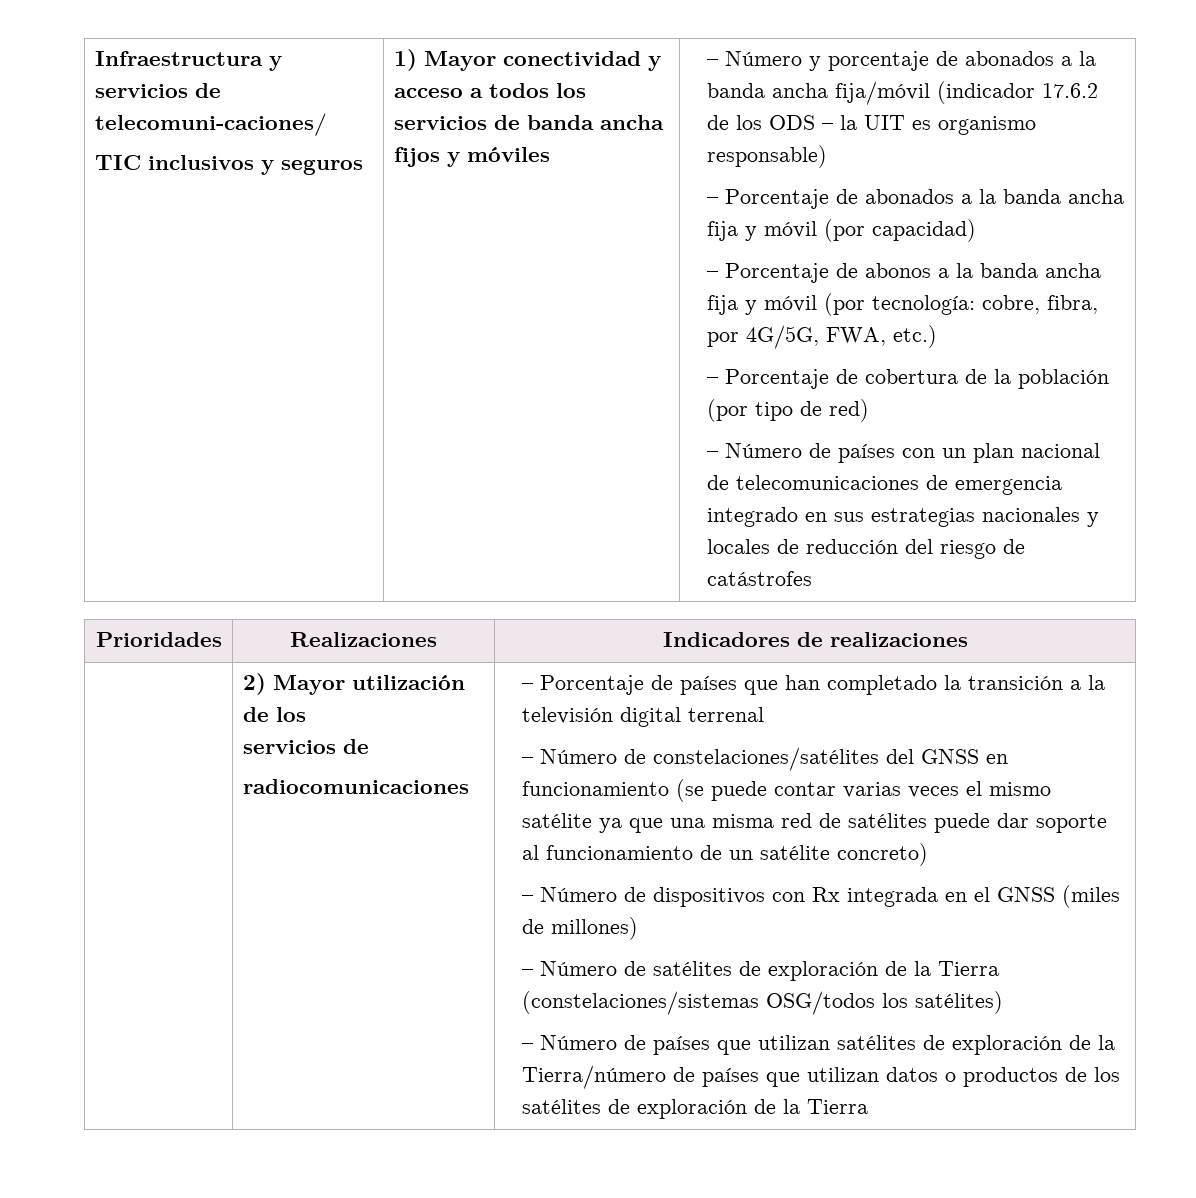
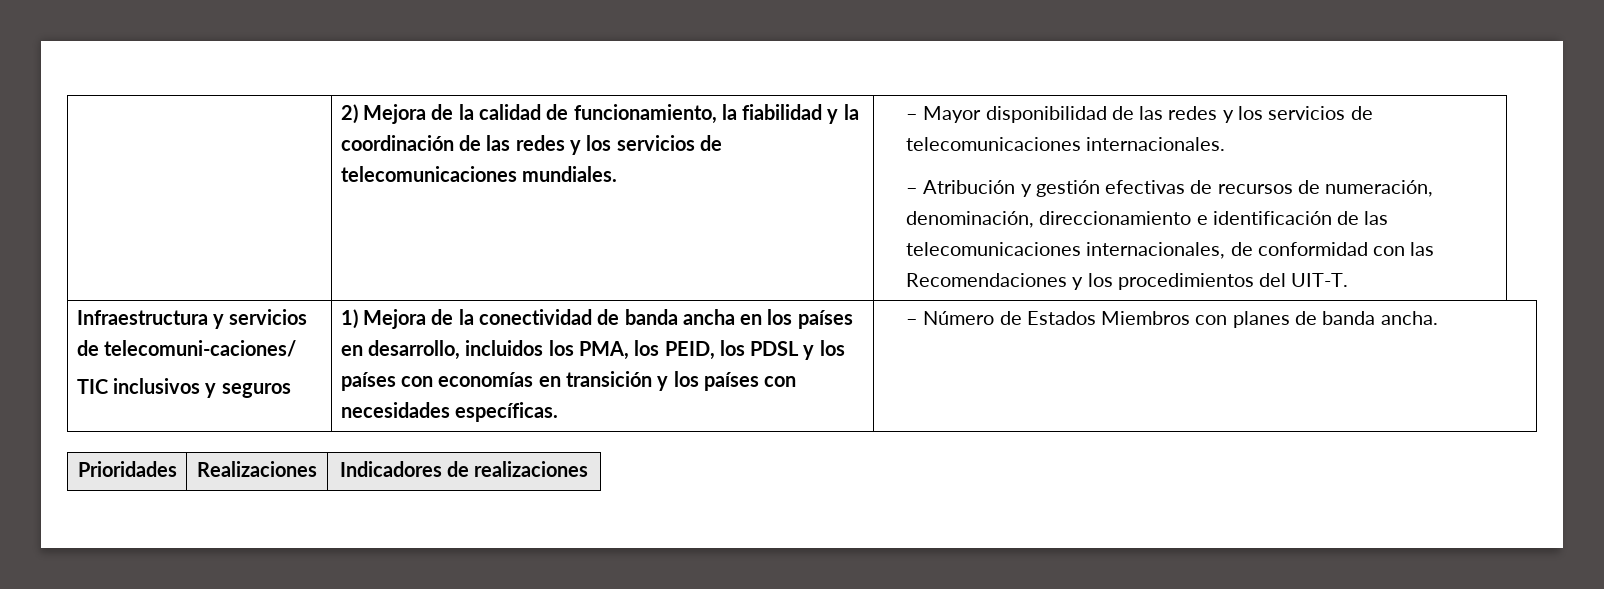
+ 2) Mejora de la calidad de funcionamiento, la fiabilidad y la coordinación de las redes y los servicios de telecomunicaciones mundiales. | – Mayor disponibilidad de las redes y los servicios de telecomunicaciones internacionales.
+ – Atribución y gestión efectivas de recursos de numeración, denominación, direccionamiento e identificación de las telecomunicaciones internacionales, de conformidad con las Recomendaciones y los procedimientos del UIT-T.
- 1) Mayor conectividad y acceso a todos los servicios de banda ancha fijos y móviles | – Número y porcentaje de abonados a la banda ancha fija/móvil (indicador 17.6.2 de los ODS – la UIT es organismo responsable)
- – Porcentaje de abonados a la banda ancha fija y móvil (por capacidad)
- – Porcentaje de abonos a la banda ancha fija y móvil (por tecnología: cobre, fibra, por 4G/5G, FWA, etc.)
- – Porcentaje de cobertura de la población (por tipo de red)
- – Número de países con un plan nacional de telecomunicaciones de emergencia integrado en sus estrategias nacionales y locales de reducción del riesgo de catástrofes
+ 1) Mejora de la conectividad de banda ancha en los países en desarrollo, incluidos los PMA, los PEID, los PDSL y los países con economías en transición y los países con necesidades específicas. | – Número de Estados Miembros con planes de banda ancha.
- 2) Mayor utilización de los
- servicios de
- radiocomunicaciones | – Porcentaje de países que han completado la transición a la televisión digital terrenal
- – Número de constelaciones/satélites del GNSS en funcionamiento (se puede contar varias veces el mismo satélite ya que una misma red de satélites puede dar soporte al funcionamiento de un satélite concreto)
- – Número de dispositivos con Rx integrada en el GNSS (miles de millones)
- – Número de satélites de exploración de la Tierra (constelaciones/sistemas OSG/todos los satélites)
- – Número de países que utilizan satélites de exploración de la Tierra/número de países que utilizan datos o productos de los satélites de exploración de la Tierra

